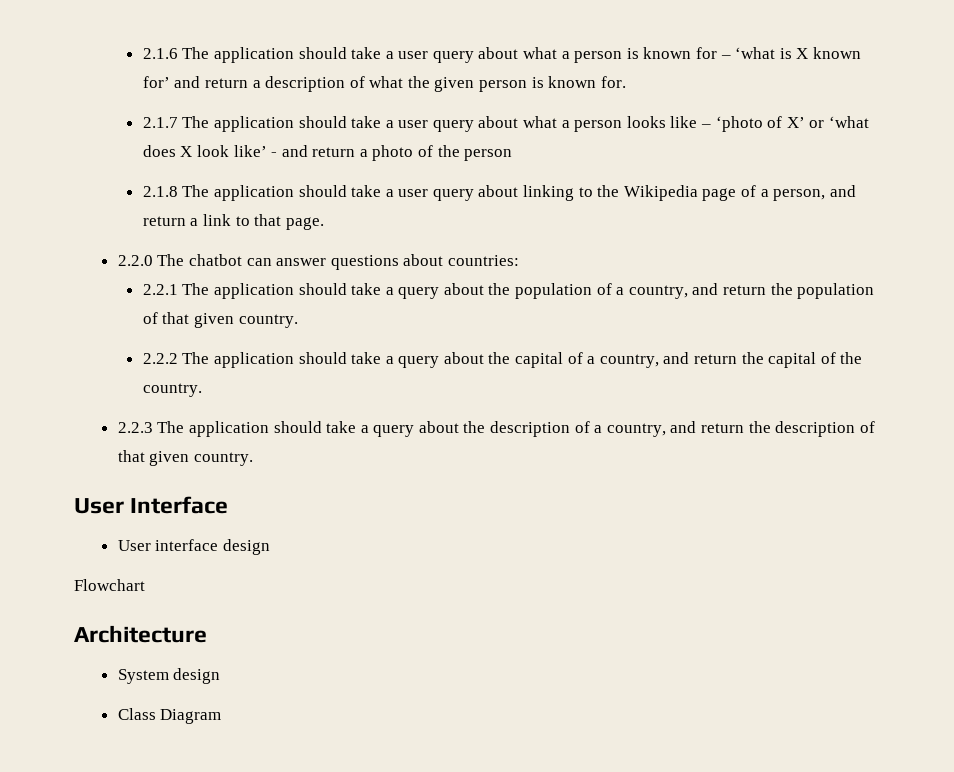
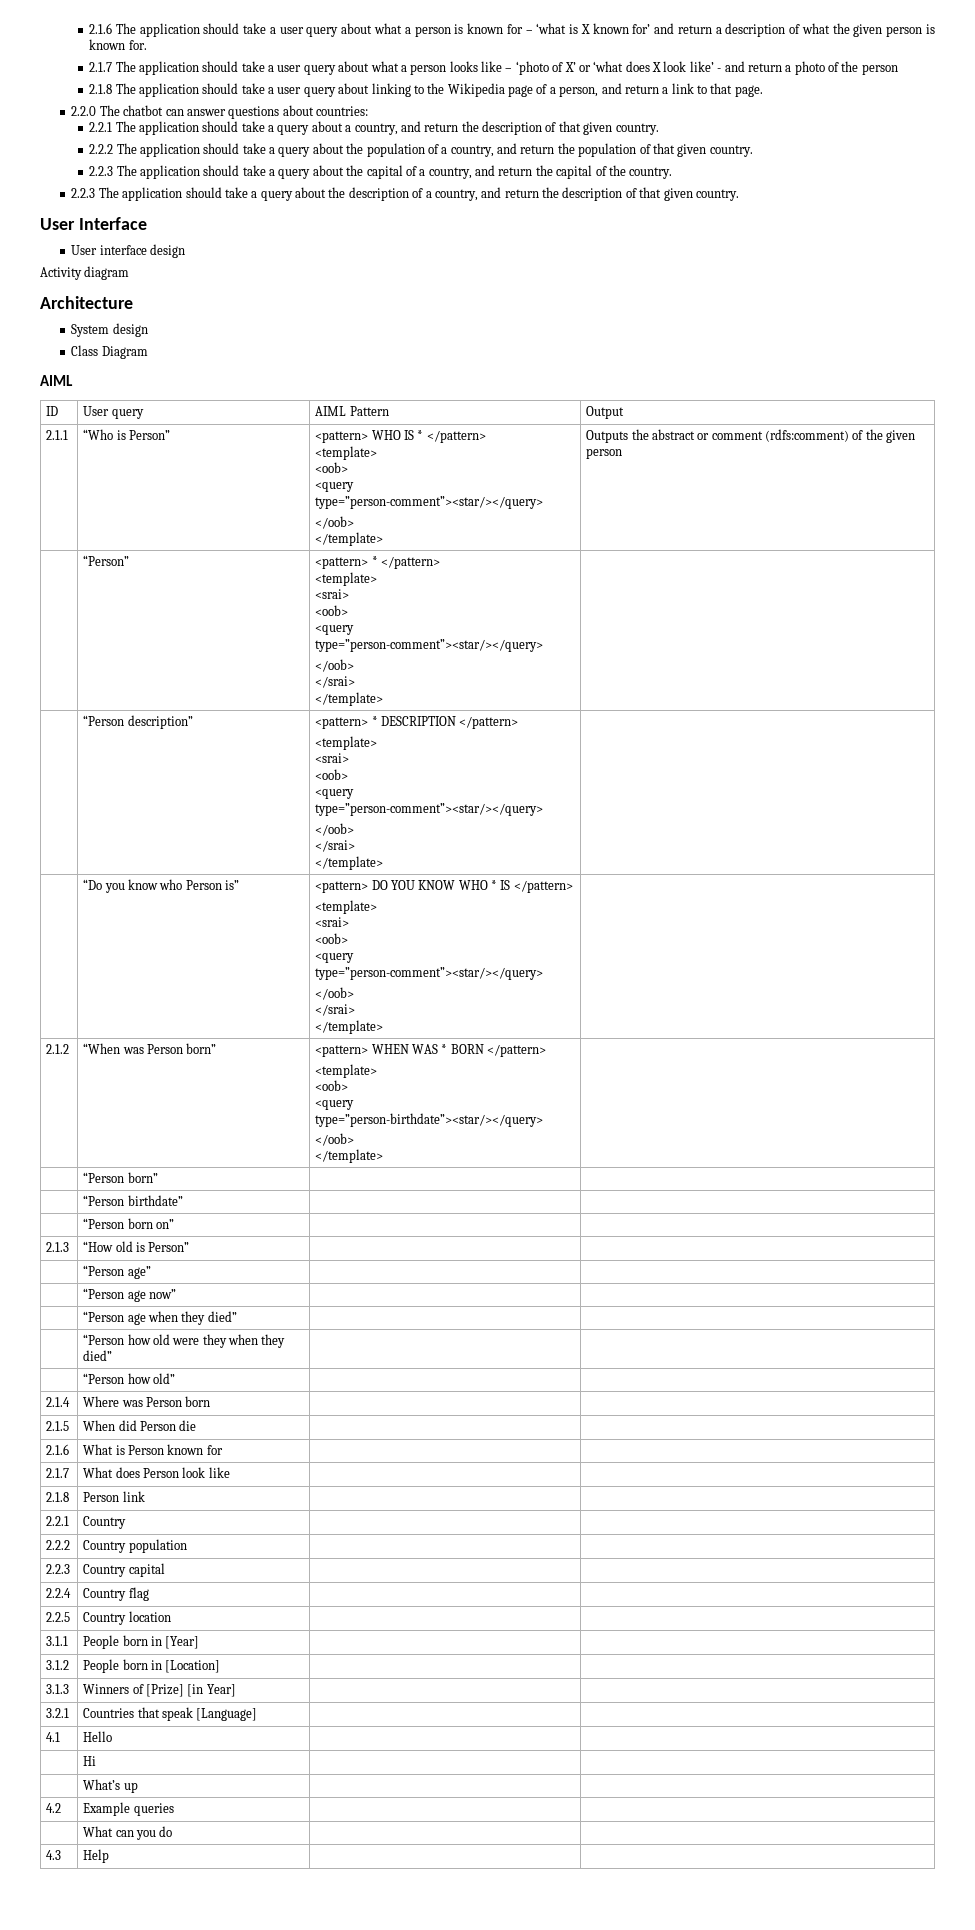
- 2.2.1 The application should take a query about the population of a country, and return the population of that given country.
+ 2.2.1 The application should take a query about a country, and return the description of that given country.
+ 2.2.2 The application should take a query about the population of a country, and return the population of that given country.
- 2.2.2 The application should take a query about the capital of a country, and return the capital of the country.
+ 2.2.3 The application should take a query about the capital of a country, and return the capital of the country.
- Flowchart
+ Activity diagram
  Class Diagram
+ AIML
+ ID | User query | AIML Pattern | Output
+ 2.1.1 | “Who is Person” | <pattern> WHO IS * </pattern>
+ <template>
+ <oob>
+ <query type=”person-comment”><star/></query>
+ </oob>
+ </template> | Outputs the abstract or comment (rdfs:comment) of the given person
+ | “Person” | <pattern> * </pattern>
+ <template>
+ <srai>
+ <oob>
+ <query type=”person-comment”><star/></query>
+ </oob>
+ </srai>
+ </template> |
+ | “Person description” | <pattern> * DESCRIPTION </pattern>
+ <template>
+ <srai>
+ <oob>
+ <query type=”person-comment”><star/></query>
+ </oob>
+ </srai>
+ </template> |
+ | “Do you know who Person is” | <pattern> DO YOU KNOW WHO * IS </pattern>
+ <template>
+ <srai>
+ <oob>
+ <query type=”person-comment”><star/></query>
+ </oob>
+ </srai>
+ </template> |
+ 2.1.2 | “When was Person born” | <pattern> WHEN WAS * BORN </pattern>
+ <template>
+ <oob>
+ <query type=”person-birthdate”><star/></query>
+ </oob>
+ </template> |
+ | “Person born” | |
+ | “Person birthdate” | |
+ | “Person born on” | |
+ 2.1.3 | “How old is Person” | |
+ | “Person age” | |
+ | “Person age now” | |
+ | “Person age when they died” | |
+ | “Person how old were they when they died” | |
+ | “Person how old” | |
+ 2.1.4 | Where was Person born | |
+ 2.1.5 | When did Person die | |
+ 2.1.6 | What is Person known for | |
+ 2.1.7 | What does Person look like | |
+ 2.1.8 | Person link | |
+ 2.2.1 | Country | |
+ 2.2.2 | Country population | |
+ 2.2.3 | Country capital | |
+ 2.2.4 | Country flag | |
+ 2.2.5 | Country location | |
+ 3.1.1 | People born in [Year] | |
+ 3.1.2 | People born in [Location] | |
+ 3.1.3 | Winners of [Prize] [in Year] | |
+ 3.2.1 | Countries that speak [Language] | |
+ 4.1 | Hello | |
+ | Hi | |
+ | What’s up | |
+ 4.2 | Example queries | |
+ | What can you do | |
+ 4.3 | Help | |

